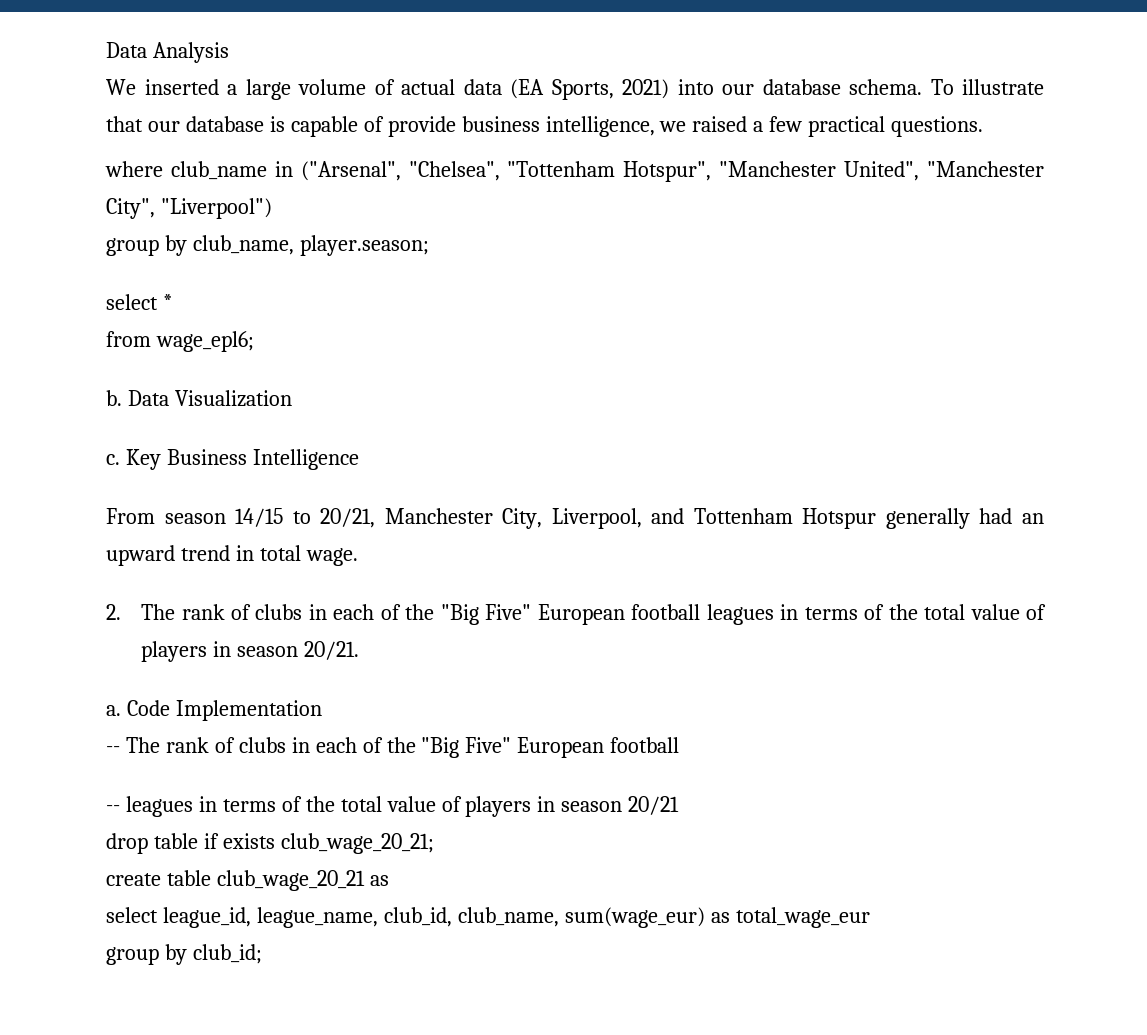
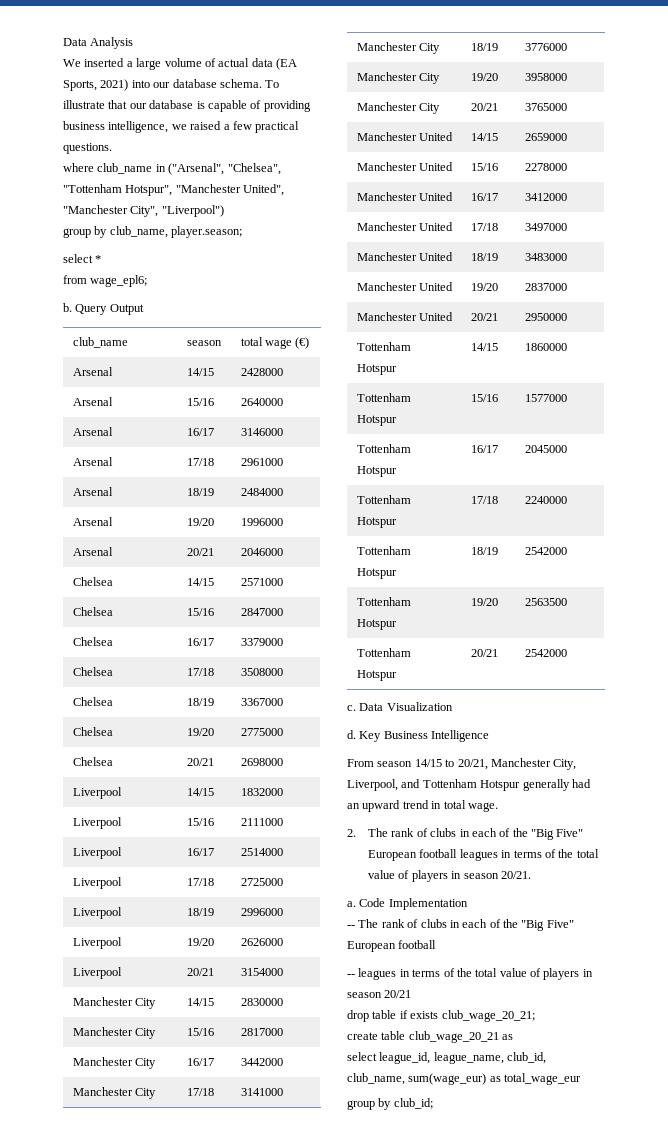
- To illustrate that our database is capable of provide business intelligence, we raised a few practical questions.
+ To illustrate that our database is capable of providing business intelligence, we raised a few practical questions.
+ Query Output
+ club_name | season | total wage (€)
+ Arsenal | 14/15 | 2428000
+ Arsenal | 15/16 | 2640000
+ Arsenal | 16/17 | 3146000
+ Arsenal | 17/18 | 2961000
+ Arsenal | 18/19 | 2484000
+ Arsenal | 19/20 | 1996000
+ Arsenal | 20/21 | 2046000
+ Chelsea | 14/15 | 2571000
+ Chelsea | 15/16 | 2847000
+ Chelsea | 16/17 | 3379000
+ Chelsea | 17/18 | 3508000
+ Chelsea | 18/19 | 3367000
+ Chelsea | 19/20 | 2775000
+ Chelsea | 20/21 | 2698000
+ Liverpool | 14/15 | 1832000
+ Liverpool | 15/16 | 2111000
+ Liverpool | 16/17 | 2514000
+ Liverpool | 17/18 | 2725000
+ Liverpool | 18/19 | 2996000
+ Liverpool | 19/20 | 2626000
+ Liverpool | 20/21 | 3154000
+ Manchester City | 14/15 | 2830000
+ Manchester City | 15/16 | 2817000
+ Manchester City | 16/17 | 3442000
+ Manchester City | 17/18 | 3141000
+ Manchester City | 18/19 | 3776000
+ Manchester City | 19/20 | 3958000
+ Manchester City | 20/21 | 3765000
+ Manchester United | 14/15 | 2659000
+ Manchester United | 15/16 | 2278000
+ Manchester United | 16/17 | 3412000
+ Manchester United | 17/18 | 3497000
+ Manchester United | 18/19 | 3483000
+ Manchester United | 19/20 | 2837000
+ Manchester United | 20/21 | 2950000
+ Tottenham Hotspur | 14/15 | 1860000
+ Tottenham Hotspur | 15/16 | 1577000
+ Tottenham Hotspur | 16/17 | 2045000
+ Tottenham Hotspur | 17/18 | 2240000
+ Tottenham Hotspur | 18/19 | 2542000
+ Tottenham Hotspur | 19/20 | 2563500
+ Tottenham Hotspur | 20/21 | 2542000
+ c.
- c.
+ d.

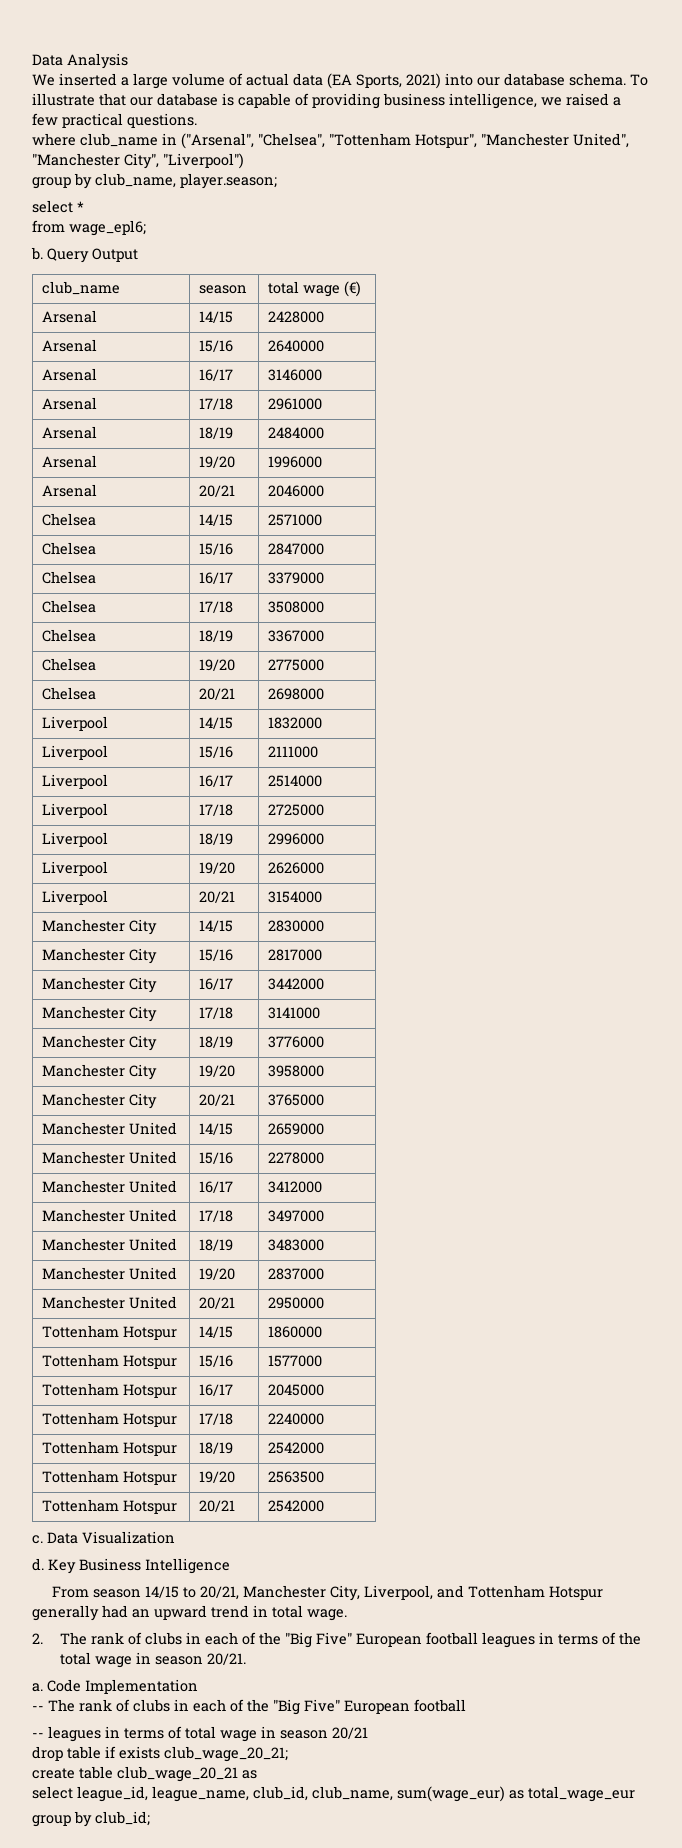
- 2. The rank of clubs in each of the "Big Five" European football leagues in terms of the total value of players in season 20/21.
+ 2. The rank of clubs in each of the "Big Five" European football leagues in terms of the total wage in season 20/21.
- -- leagues in terms of the total value of players in season 20/21
+ -- leagues in terms of total wage in season 20/21

